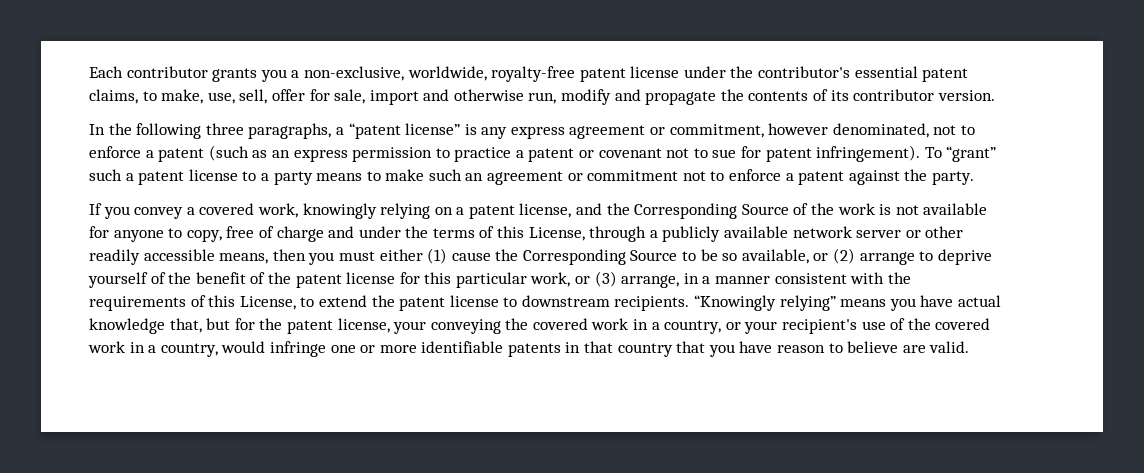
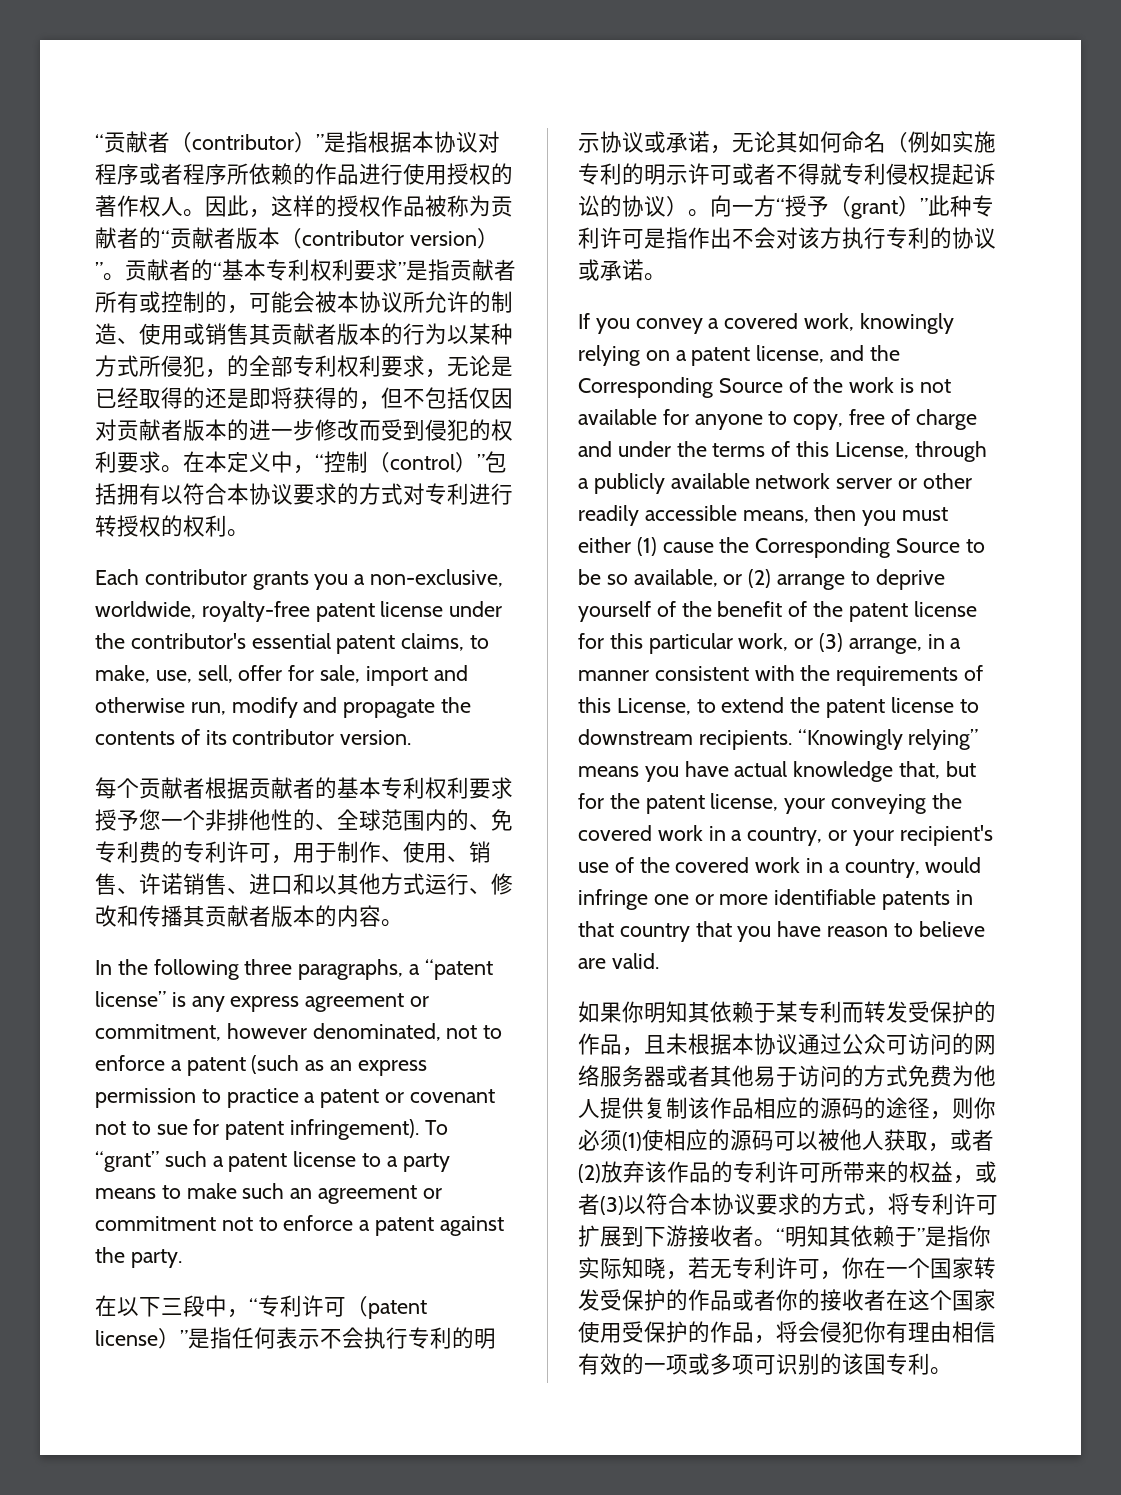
+ “贡献者（contributor）”是指根据本协议对程序或者程序所依赖的作品进行使用授权的著作权人。因此，这样的授权作品被称为贡献者的“贡献者版本（contributor version）”。贡献者的“基本专利权利要求”是指贡献者所有或控制的，可能会被本协议所允许的制造、使用或销售其贡献者版本的行为以某种方式所侵犯，的全部专利权利要求，无论是已经取得的还是即将获得的，但不包括仅因对贡献者版本的进一步修改而受到侵犯的权利要求。在本定义中，“控制（control）”包括拥有以符合本协议要求的方式对专利进行转授权的权利。
+ 每个贡献者根据贡献者的基本专利权利要求授予您一个非排他性的、全球范围内的、免专利费的专利许可，用于制作、使用、销售、许诺销售、进口和以其他方式运行、修改和传播其贡献者版本的内容。
+ 在以下三段中，“专利许可（patent license）”是指任何表示不会执行专利的明示协议或承诺，无论其如何命名（例如实施专利的明示许可或者不得就专利侵权提起诉讼的协议）。向一方“授予（grant）”此种专利许可是指作出不会对该方执行专利的协议或承诺。
+ 如果你明知其依赖于某专利而转发受保护的作品，且未根据本协议通过公众可访问的网络服务器或者其他易于访问的方式免费为他人提供复制该作品相应的源码的途径，则你必须(1)使相应的源码可以被他人获取，或者(2)放弃该作品的专利许可所带来的权益，或者(3)以符合本协议要求的方式，将专利许可扩展到下游接收者。“明知其依赖于”是指你实际知晓，若无专利许可，你在一个国家转发受保护的作品或者你的接收者在这个国家使用受保护的作品，将会侵犯你有理由相信有效的一项或多项可识别的该国专利。

